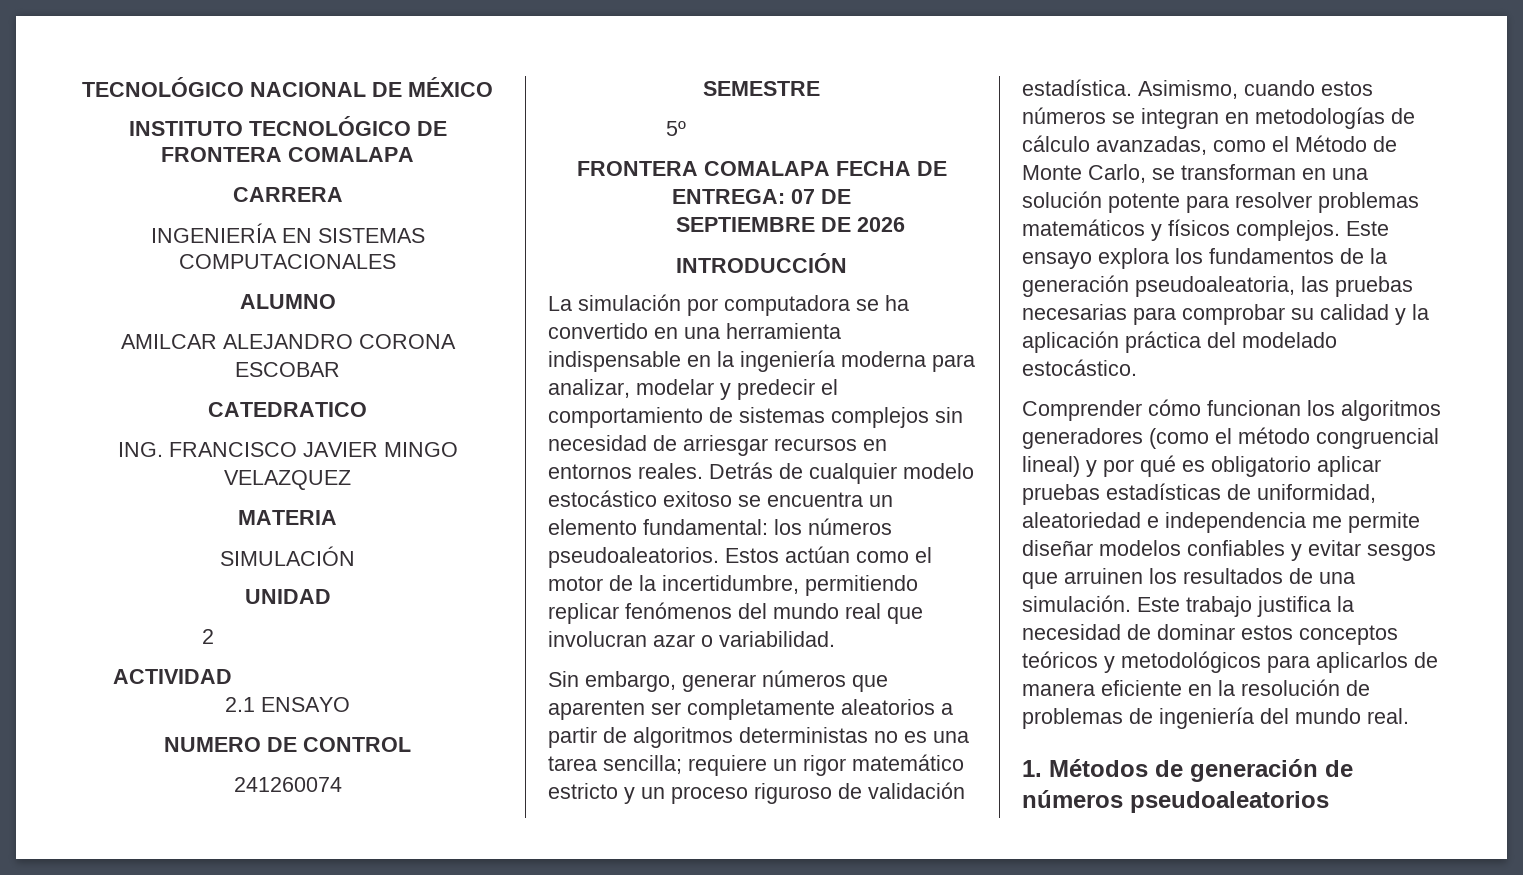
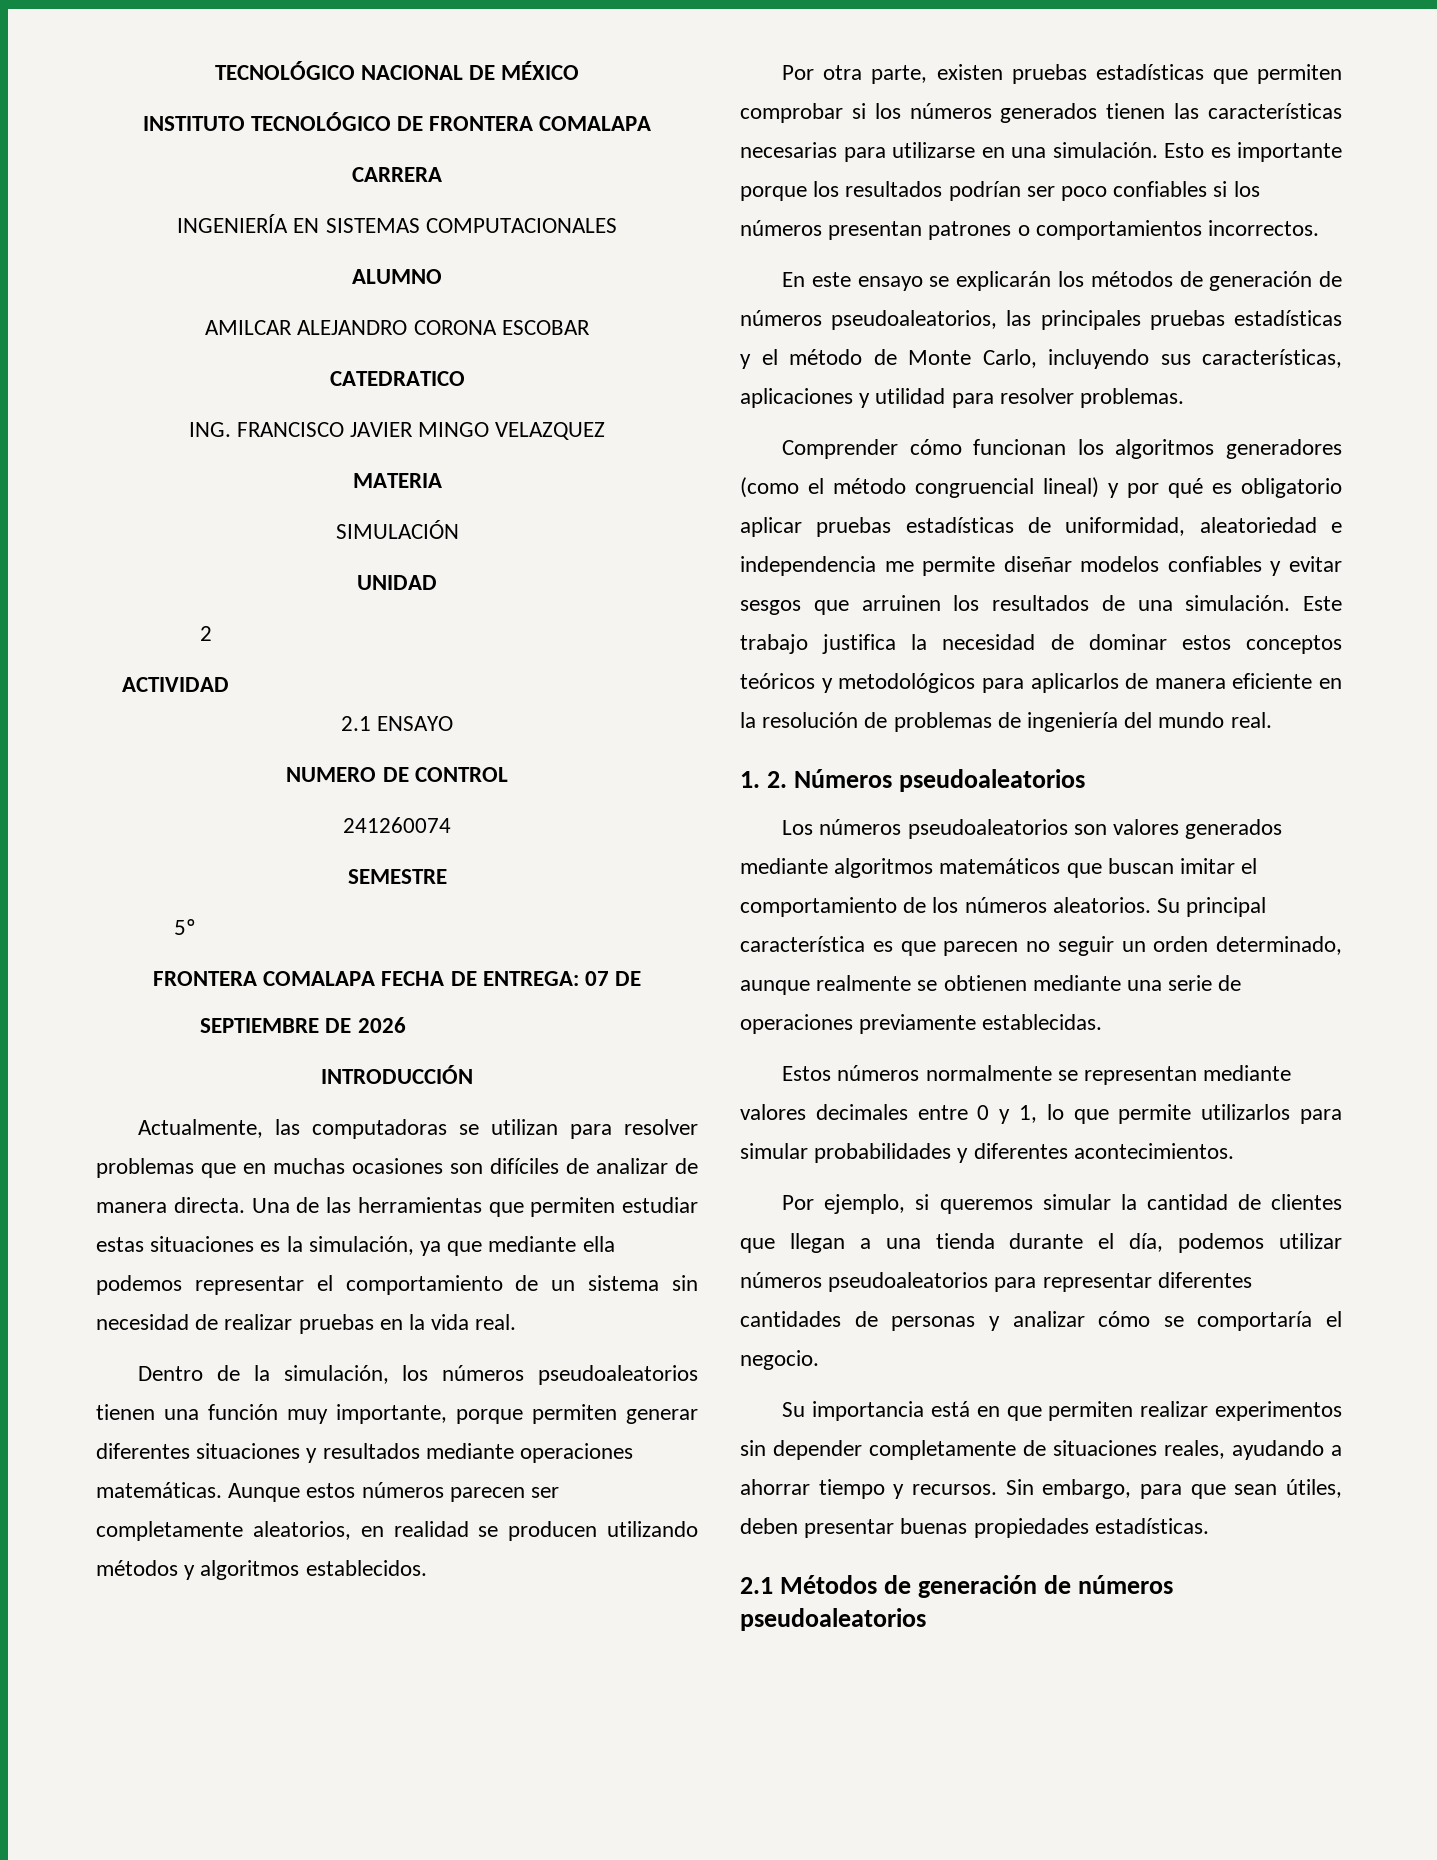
- La simulación por computadora se ha convertido en una herramienta indispensable en la ingeniería moderna para analizar, modelar y predecir el comportamiento de sistemas complejos sin necesidad de arriesgar recursos en entornos reales. Detrás de cualquier modelo estocástico exitoso se encuentra un elemento fundamental: los números pseudoaleatorios. Estos actúan como el motor de la incertidumbre, permitiendo replicar fenómenos del mundo real que involucran azar o variabilidad.
- Sin embargo, generar números que aparenten ser completamente aleatorios a partir de algoritmos deterministas no es una tarea sencilla; requiere un rigor matemático estricto y un proceso riguroso de validación estadística. Asimismo, cuando estos números se integran en metodologías de cálculo avanzadas, como el Método de Monte Carlo, se transforman en una solución potente para resolver problemas matemáticos y físicos complejos. Este ensayo explora los fundamentos de la generación pseudoaleatoria, las pruebas necesarias para comprobar su calidad y la aplicación práctica del modelado estocástico.
+ Actualmente, las computadoras se utilizan para resolver problemas que en muchas ocasiones son difíciles de analizar de manera directa. Una de las herramientas que permiten estudiar estas situaciones es la simulación, ya que mediante ella podemos representar el comportamiento de un sistema sin necesidad de realizar pruebas en la vida real.
+ Dentro de la simulación, los números pseudoaleatorios tienen una función muy importante, porque permiten generar diferentes situaciones y resultados mediante operaciones matemáticas. Aunque estos números parecen ser completamente aleatorios, en realidad se producen utilizando métodos y algoritmos establecidos.
+ Por otra parte, existen pruebas estadísticas que permiten comprobar si los números generados tienen las características necesarias para utilizarse en una simulación. Esto es importante porque los resultados podrían ser poco confiables si los números presentan patrones o comportamientos incorrectos.
+ En este ensayo se explicarán los métodos de generación de números pseudoaleatorios, las principales pruebas estadísticas y el método de Monte Carlo, incluyendo sus características, aplicaciones y utilidad para resolver problemas.
- 1. Métodos de generación de números pseudoaleatorios
+ 1. 2. Números pseudoaleatorios
+ Los números pseudoaleatorios son valores generados mediante algoritmos matemáticos que buscan imitar el comportamiento de los números aleatorios. Su principal característica es que parecen no seguir un orden determinado, aunque realmente se obtienen mediante una serie de operaciones previamente establecidas.
+ Estos números normalmente se representan mediante valores decimales entre 0 y 1, lo que permite utilizarlos para simular probabilidades y diferentes acontecimientos.
+ Por ejemplo, si queremos simular la cantidad de clientes que llegan a una tienda durante el día, podemos utilizar números pseudoaleatorios para representar diferentes cantidades de personas y analizar cómo se comportaría el negocio.
+ Su importancia está en que permiten realizar experimentos sin depender completamente de situaciones reales, ayudando a ahorrar tiempo y recursos. Sin embargo, para que sean útiles, deben presentar buenas propiedades estadísticas.
+ 2.1 Métodos de generación de números pseudoaleatorios

